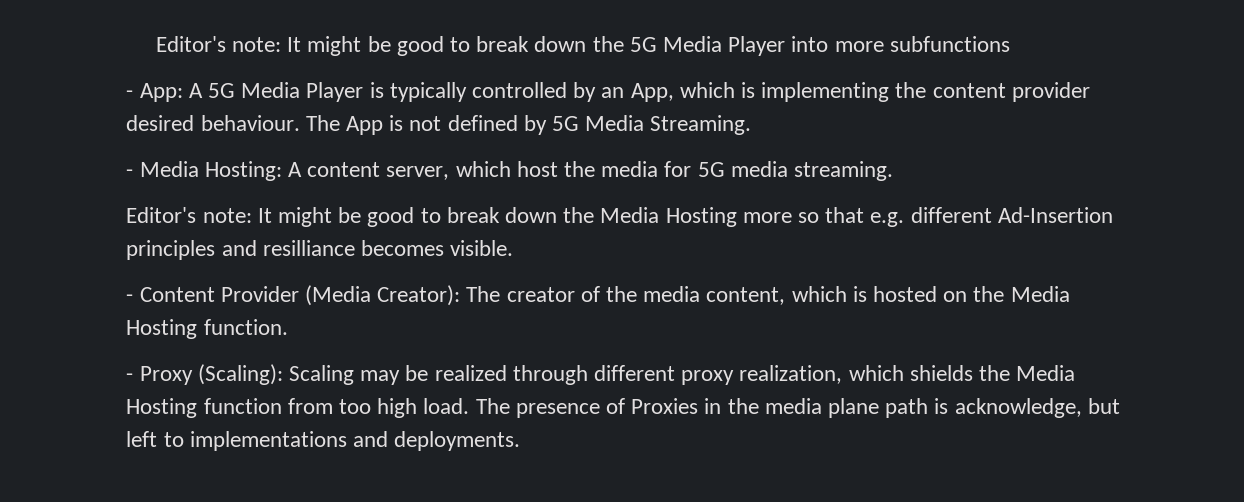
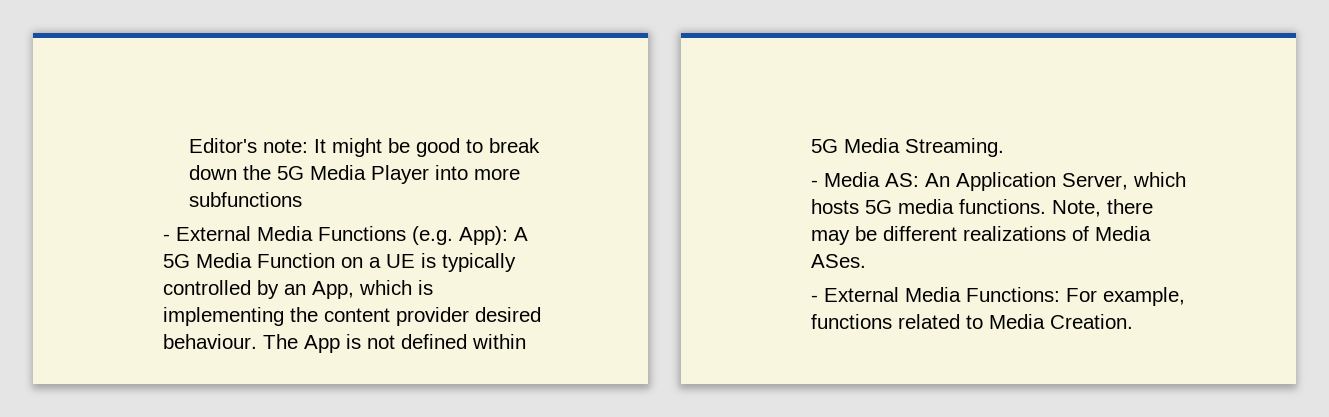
- - App: A 5G Media Player is typically controlled by an App, which is implementing the content provider desired behaviour.
+ - External Media Functions (e.g. App): A 5G Media Function on a UE is typically controlled by an App, which is implementing the content provider desired behaviour.
- The App is not defined by 5G Media Streaming.
+ The App is not defined within 5G Media Streaming.
- - Media Hosting: A content server, which host the media for 5G media streaming.
- Editor's note: It might be good to break down the Media Hosting more so that e.g. different Ad-Insertion principles and resilliance becomes visible.
- - Content Provider (Media Creator): The creator of the media content, which is hosted on the Media Hosting function.
- - Proxy (Scaling): Scaling may be realized through different proxy realization, which shields the Media Hosting function from too high load. The presence of Proxies in the media plane path is acknowledge, but left to implementations and deployments.
+ - Media AS: An Application Server, which hosts 5G media functions. Note, there may be different realizations of Media ASes.
+ - External Media Functions: For example, functions related to Media Creation.

